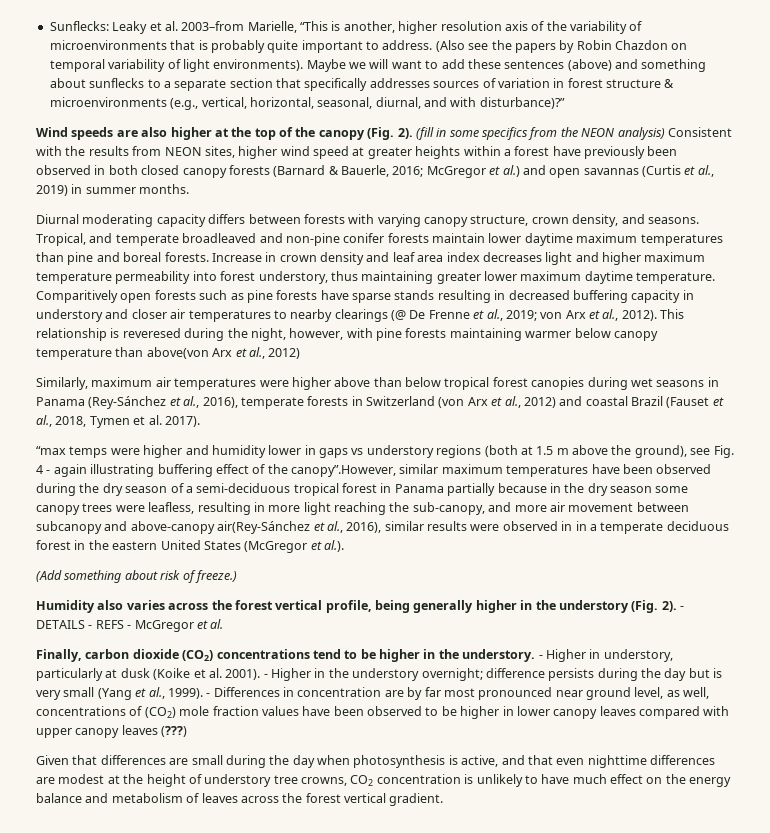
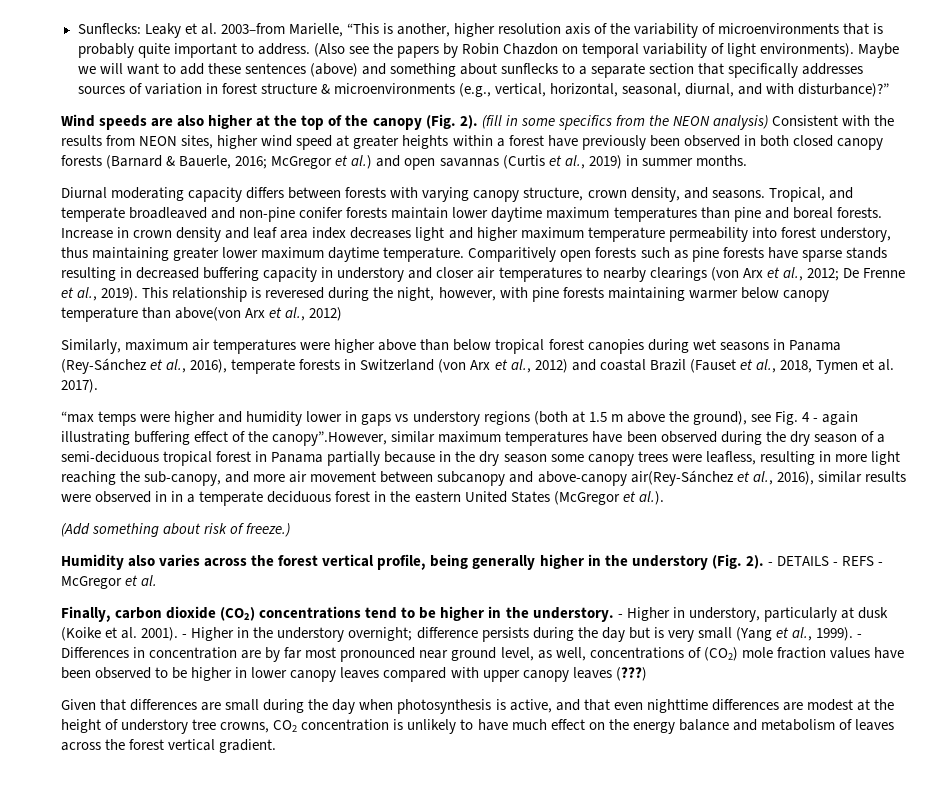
- Comparitively open forests such as pine forests have sparse stands resulting in decreased buffering capacity in understory and closer air temperatures to nearby clearings (@ De Frenne et al., 2019; von Arx et al., 2012).
+ Comparitively open forests such as pine forests have sparse stands resulting in decreased buffering capacity in understory and closer air temperatures to nearby clearings (von Arx et al., 2012; De Frenne et al., 2019).

